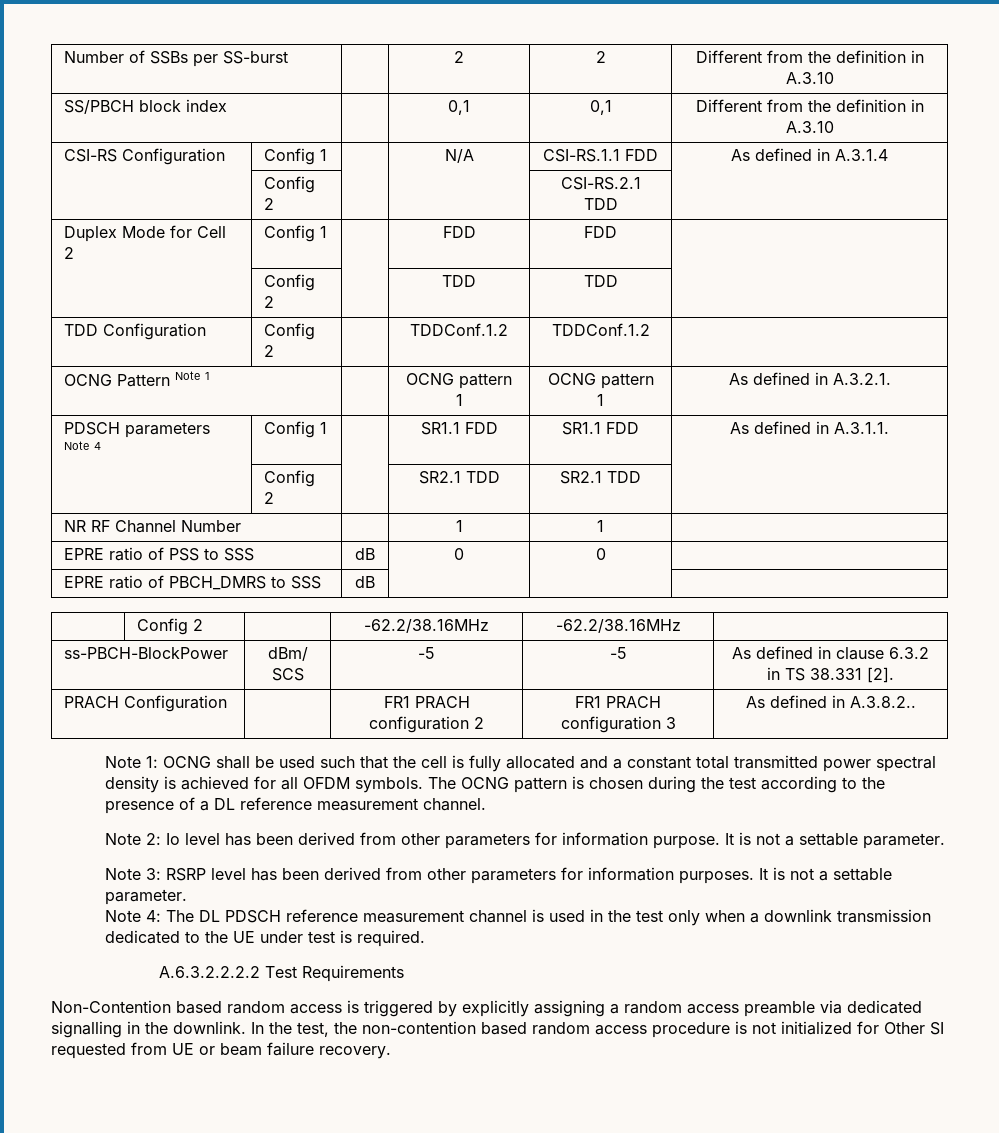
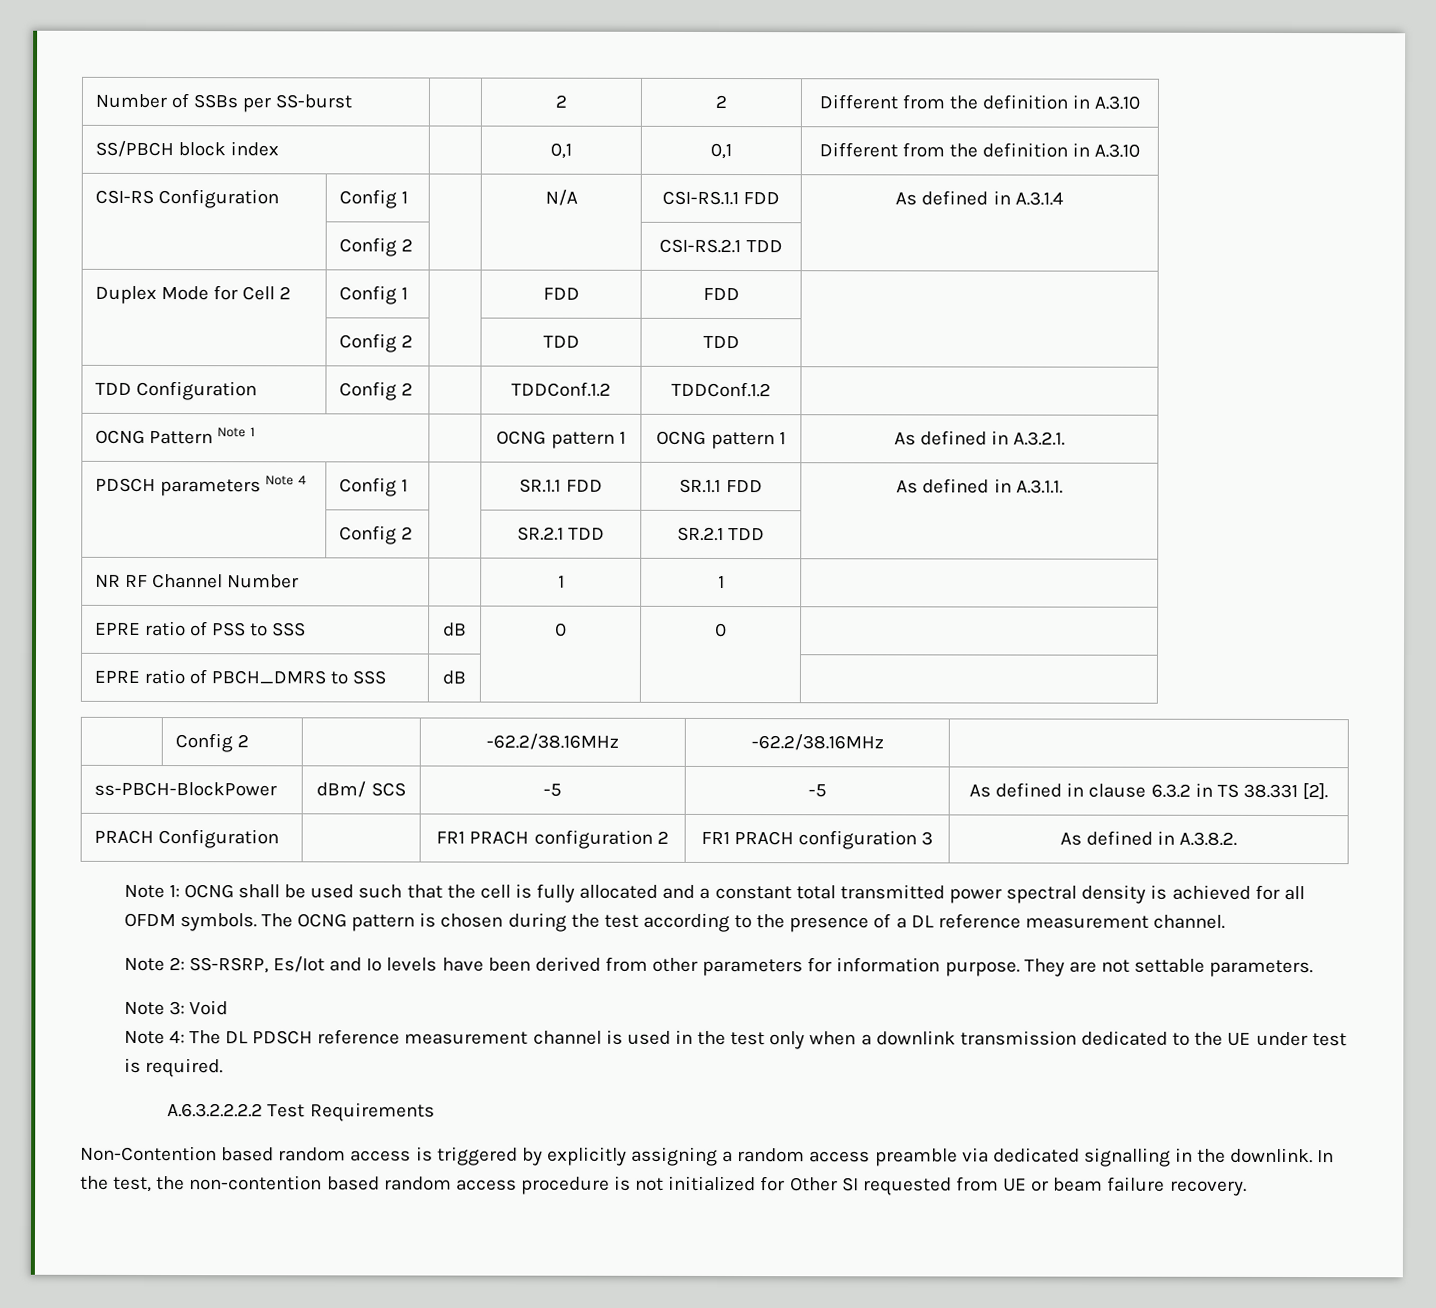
- PDSCH parameters Note 4 | Config 1 | | SR1.1 FDD | SR1.1 FDD | As defined in A.3.1.1.
+ PDSCH parameters Note 4 | Config 1 | | SR.1.1 FDD | SR.1.1 FDD | As defined in A.3.1.1.
- | Config 2 | | SR2.1 TDD | SR2.1 TDD |
+ | Config 2 | | SR.2.1 TDD | SR.2.1 TDD |
- PRACH Configuration | | FR1 PRACH configuration 2 | FR1 PRACH configuration 3 | As defined in A.3.8.2..
+ PRACH Configuration | | FR1 PRACH configuration 2 | FR1 PRACH configuration 3 | As defined in A.3.8.2.
- Note 2: Io level has been derived from other parameters for information purpose. It is not a settable parameter.
- Note 3: RSRP level has been derived from other parameters for information purposes. It is not a settable parameter.
+ Note 2: SS-RSRP, Es/Iot and Io levels have been derived from other parameters for information purpose. They are not settable parameters.
+ Note 3: Void

